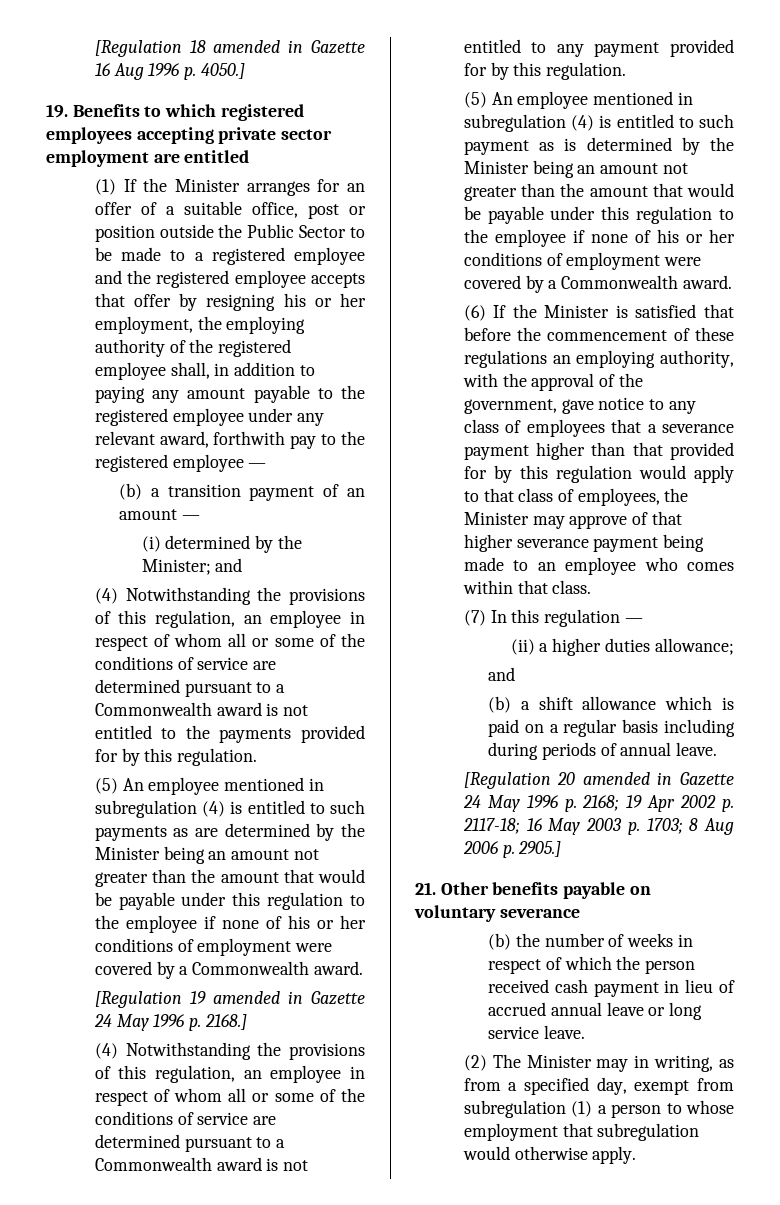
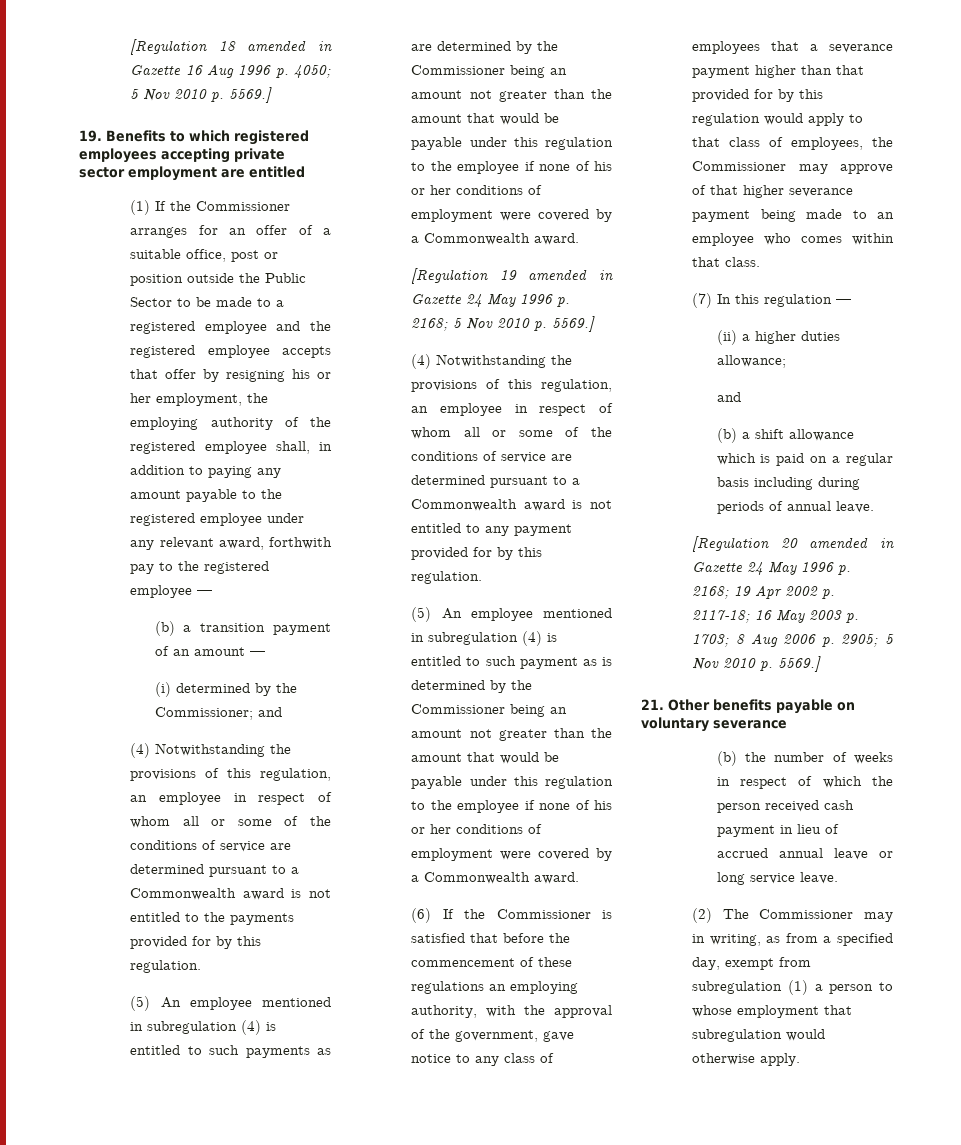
- [Regulation 18 amended in Gazette 16 Aug 1996 p. 4050.]
+ [Regulation 18 amended in Gazette 16 Aug 1996 p. 4050; 5 Nov 2010 p. 5569.]
- (1) If the Minister arranges for an offer of a suitable office, post or position outside the Public Sector to be made to a registered employee and the registered employee accepts that offer by resigning his or her employment, the employing authority of the registered employee shall, in addition to paying any amount payable to the registered employee under any relevant award, forthwith pay to the registered employee —
+ (1) If the Commissioner arranges for an offer of a suitable office, post or position outside the Public Sector to be made to a registered employee and the registered employee accepts that offer by resigning his or her employment, the employing authority of the registered employee shall, in addition to paying any amount payable to the registered employee under any relevant award, forthwith pay to the registered employee —
- (i) determined by the Minister; and
+ (i) determined by the Commissioner; and
- (5) An employee mentioned in subregulation (4) is entitled to such payments as are determined by the Minister being an amount not greater than the amount that would be payable under this regulation to the employee if none of his or her conditions of employment were covered by a Commonwealth award.
+ (5) An employee mentioned in subregulation (4) is entitled to such payments as are determined by the Commissioner being an amount not greater than the amount that would be payable under this regulation to the employee if none of his or her conditions of employment were covered by a Commonwealth award.
- [Regulation 19 amended in Gazette 24 May 1996 p. 2168.]
+ [Regulation 19 amended in Gazette 24 May 1996 p. 2168; 5 Nov 2010 p. 5569.]
- (5) An employee mentioned in subregulation (4) is entitled to such payment as is determined by the Minister being an amount not greater than the amount that would be payable under this regulation to the employee if none of his or her conditions of employment were covered by a Commonwealth award.
+ (5) An employee mentioned in subregulation (4) is entitled to such payment as is determined by the Commissioner being an amount not greater than the amount that would be payable under this regulation to the employee if none of his or her conditions of employment were covered by a Commonwealth award.
- (6) If the Minister is satisfied that before the commencement of these regulations an employing authority, with the approval of the government, gave notice to any class of employees that a severance payment higher than that provided for by this regulation would apply to that class of employees, the Minister may approve of that higher severance payment being made to an employee who comes within that class.
+ (6) If the Commissioner is satisfied that before the commencement of these regulations an employing authority, with the approval of the government, gave notice to any class of employees that a severance payment higher than that provided for by this regulation would apply to that class of employees, the Commissioner may approve of that higher severance payment being made to an employee who comes within that class.
- [Regulation 20 amended in Gazette 24 May 1996 p. 2168; 19 Apr 2002 p. 2117-18; 16 May 2003 p. 1703; 8 Aug 2006 p. 2905.]
+ [Regulation 20 amended in Gazette 24 May 1996 p. 2168; 19 Apr 2002 p. 2117-18; 16 May 2003 p. 1703; 8 Aug 2006 p. 2905; 5 Nov 2010 p. 5569.]
- (2) The Minister may in writing, as from a specified day, exempt from subregulation (1) a person to whose employment that subregulation would otherwise apply.
+ (2) The Commissioner may in writing, as from a specified day, exempt from subregulation (1) a person to whose employment that subregulation would otherwise apply.

